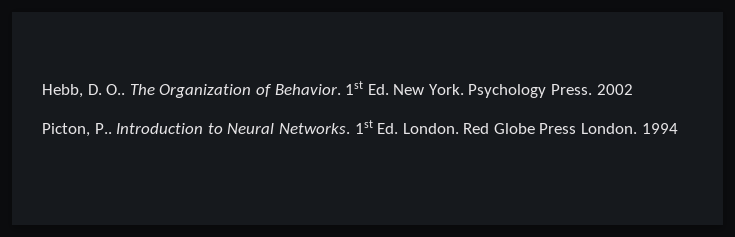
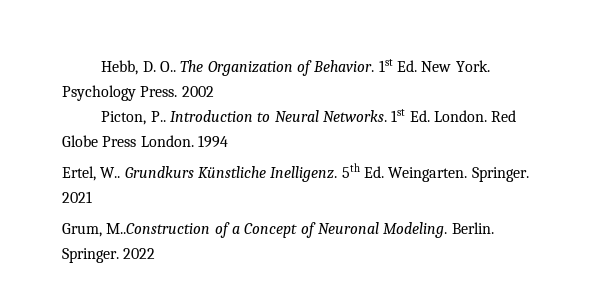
+ Ertel, W.. Grundkurs Künstliche Inelligenz. 5th Ed. Weingarten. Springer. 2021
+ Grum, M..Construction of a Concept of Neuronal Modeling. Berlin. Springer. 2022

